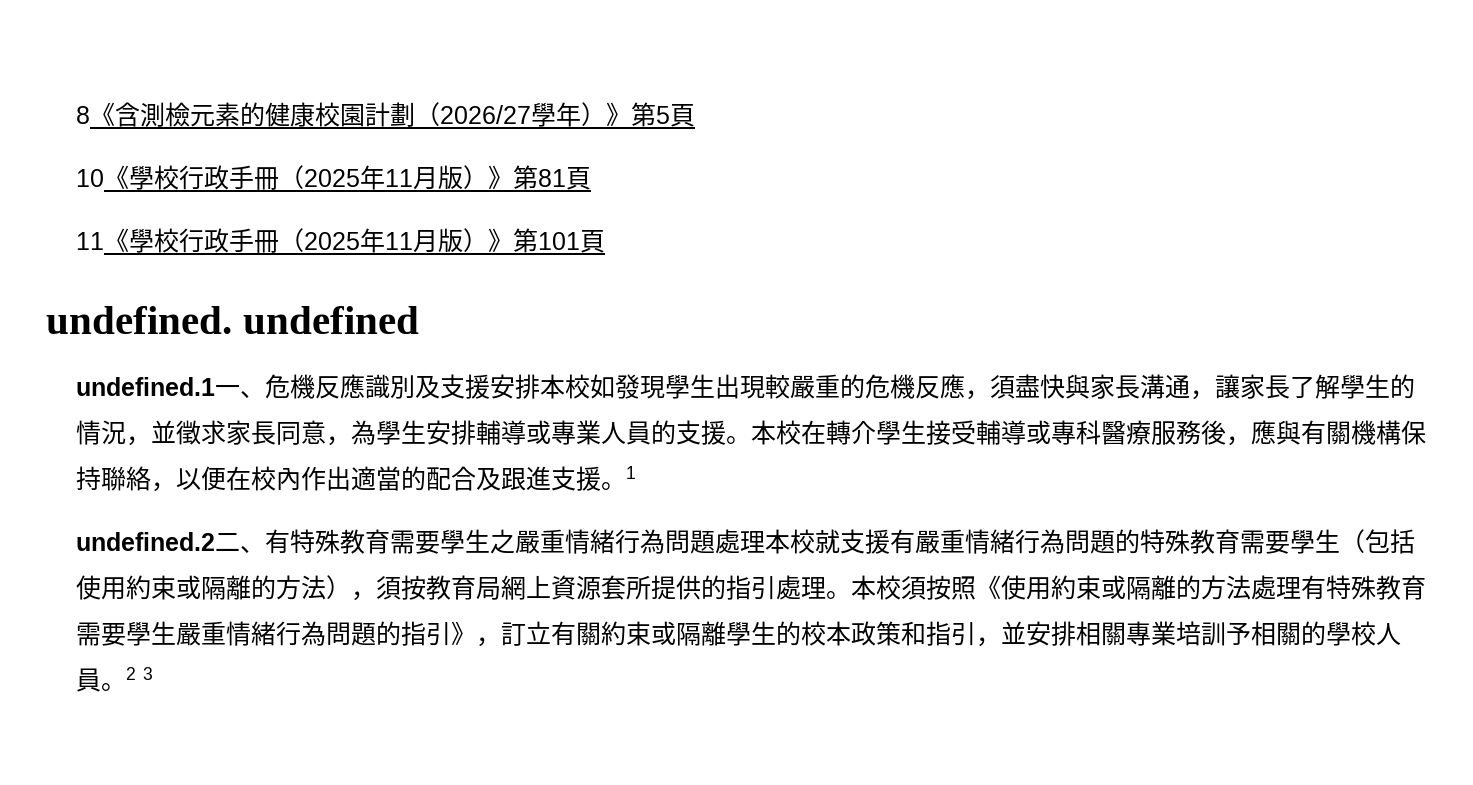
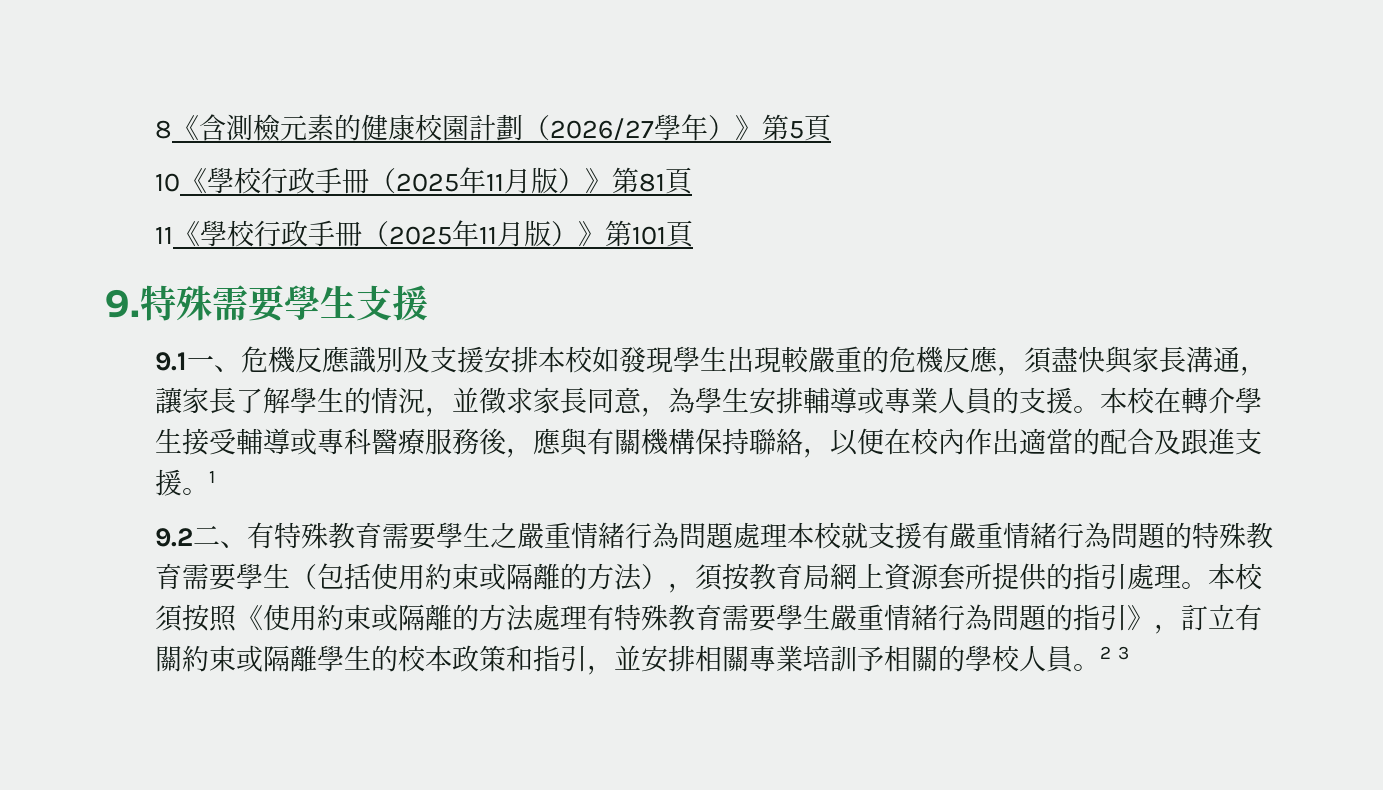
- undefined. undefined
- undefined.1一、危機反應識別及支援安排本校如發現學生出現較嚴重的危機反應，須盡快與家長溝通，讓家長了解學生的情況，並徵求家長同意，為學生安排輔導或專業人員的支援。
+ 9.特殊需要學生支援
+ 9.1一、危機反應識別及支援安排本校如發現學生出現較嚴重的危機反應，須盡快與家長溝通，讓家長了解學生的情況，並徵求家長同意，為學生安排輔導或專業人員的支援。
- undefined.2二、有特殊教育需要學生之嚴重情緒行為問題處理本校就支援有嚴重情緒行為問題的特殊教育需要學生（包括使用約束或隔離的方法），須按教育局網上資源套所提供的指引處理。
+ 9.2二、有特殊教育需要學生之嚴重情緒行為問題處理本校就支援有嚴重情緒行為問題的特殊教育需要學生（包括使用約束或隔離的方法），須按教育局網上資源套所提供的指引處理。

